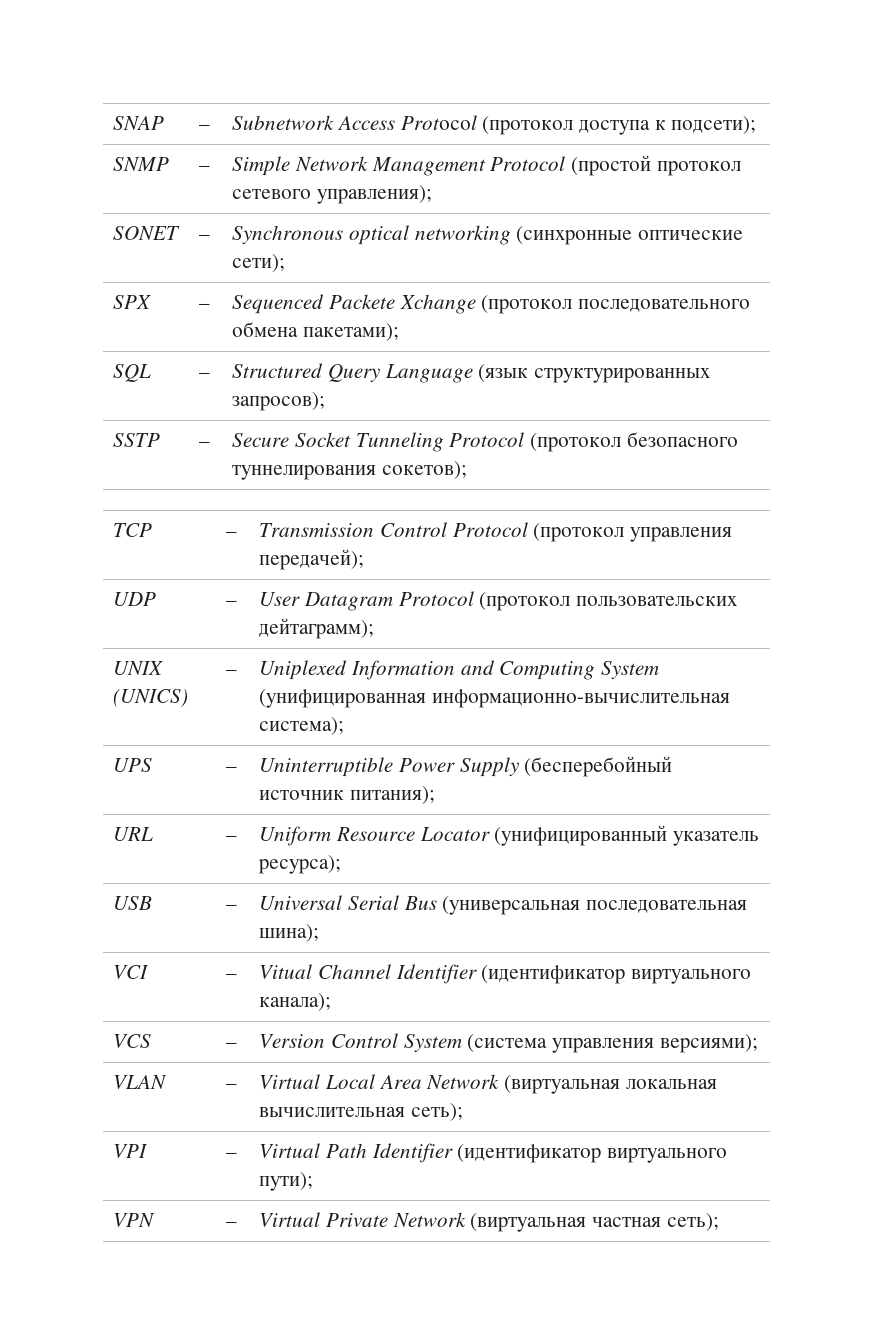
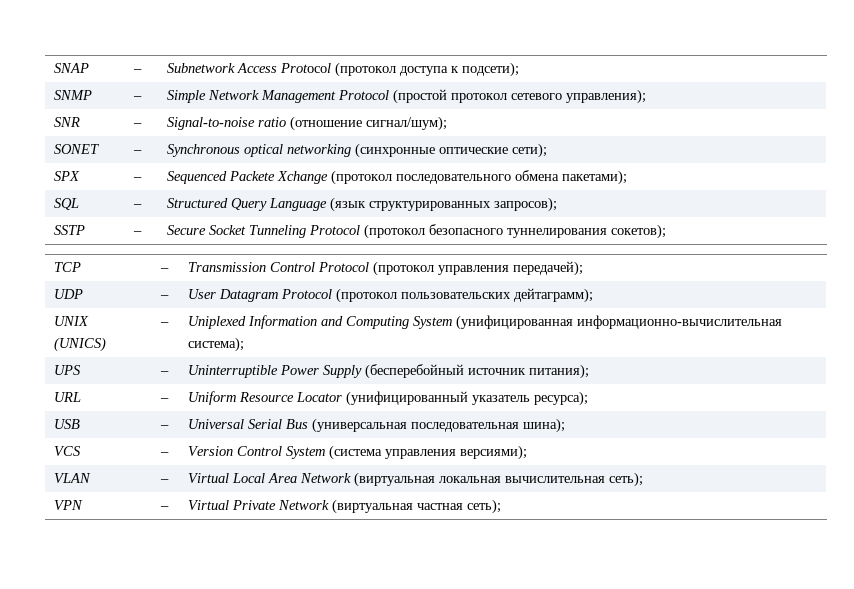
+ SNR | – | Signal-to-noise ratio (отношение сигнал/шум);
- VCI | – | Vitual Channel Identifier (идентификатор виртуального канала);
- VPI | – | Virtual Path Identifier (идентификатор виртуального пути);

